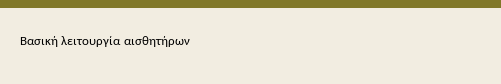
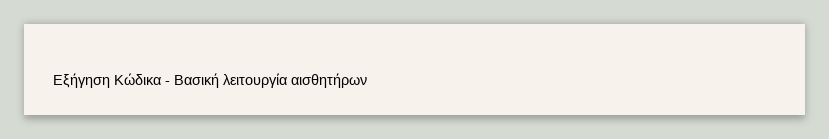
- Βασική λειτουργία αισθητήρων
+ Εξήγηση Κώδικα - Βασική λειτουργία αισθητήρων

